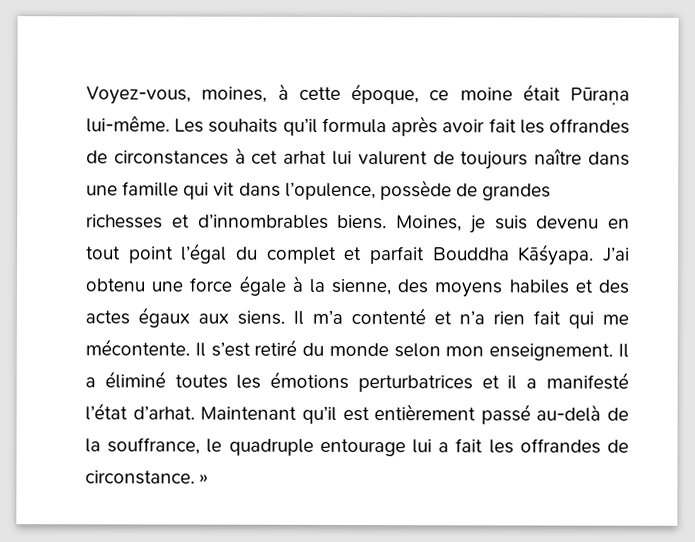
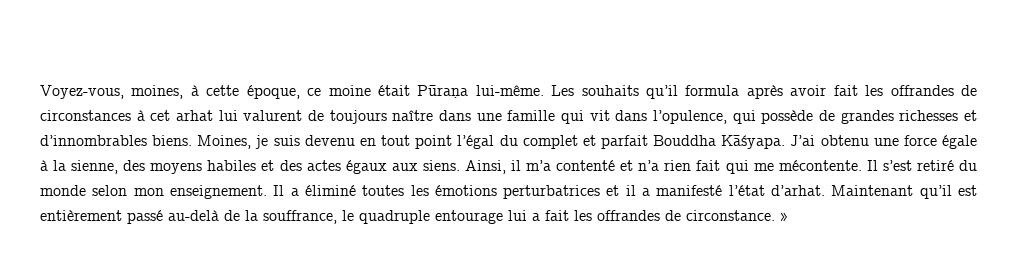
- Les souhaits qu’il formula après avoir fait les offrandes de circonstances à cet arhat lui valurent de toujours naître dans une famille qui vit dans l’opulence, possède de grandes richesses et d’innombrables biens.
+ Les souhaits qu’il formula après avoir fait les offrandes de circonstances à cet arhat lui valurent de toujours naître dans une famille qui vit dans l’opulence, qui possède de grandes richesses et d’innombrables biens.
- Il m’a contenté et n’a rien fait qui me mécontente.
+ Ainsi, il m’a contenté et n’a rien fait qui me mécontente.

